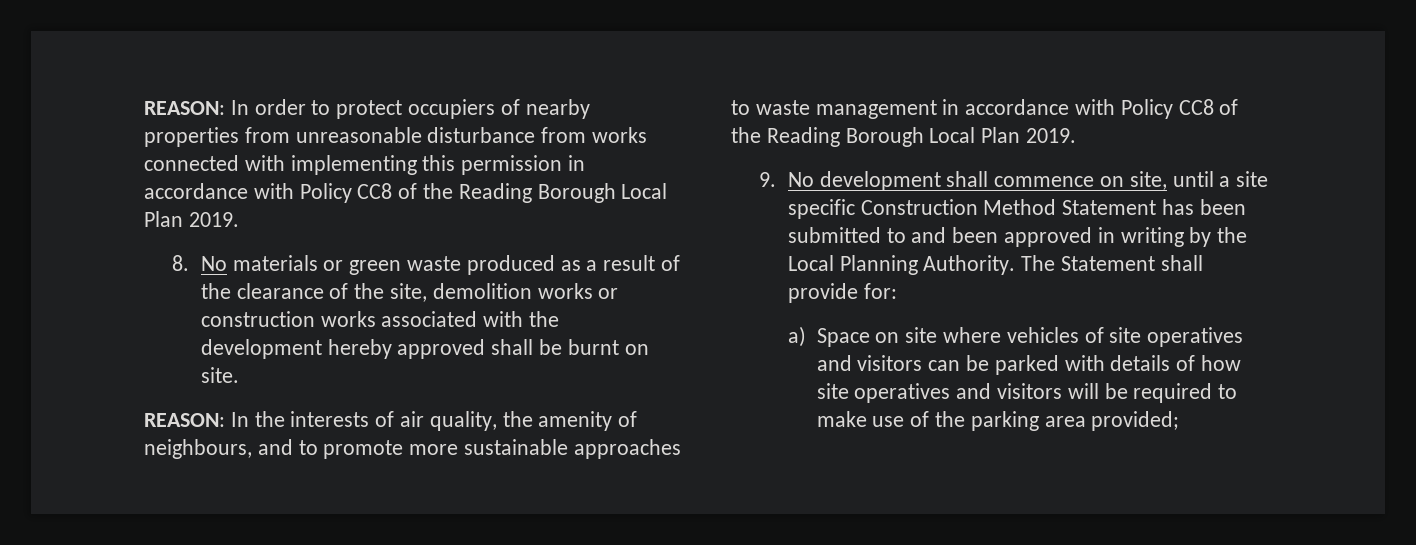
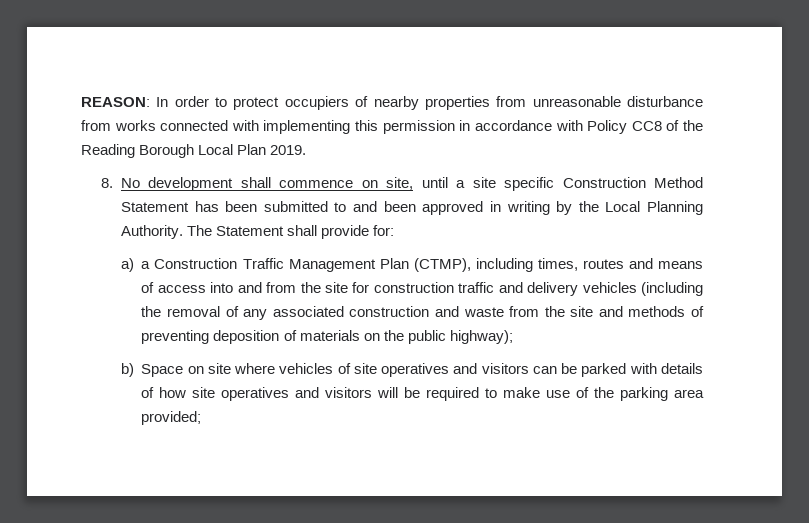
- 8. No materials or green waste produced as a result of the clearance of the site, demolition works or construction works associated with the development hereby approved shall be burnt on site.
- REASON: In the interests of air quality, the amenity of neighbours, and to promote more sustainable approaches to waste management in accordance with Policy CC8 of the Reading Borough Local Plan 2019.
- 9. No development shall commence on site, until a site specific Construction Method Statement has been submitted to and been approved in writing by the Local Planning Authority.
+ 8. No development shall commence on site, until a site specific Construction Method Statement has been submitted to and been approved in writing by the Local Planning Authority.
- a) Space on site where vehicles of site operatives and visitors can be parked with details of how site operatives and visitors will be required to make use of the parking area provided;
+ a) a Construction Traffic Management Plan (CTMP), including times, routes and means of access into and from the site for construction traffic and delivery vehicles (including the removal of any associated construction and waste from the site and methods of preventing deposition of materials on the public highway);
+ b) Space on site where vehicles of site operatives and visitors can be parked with details of how site operatives and visitors will be required to make use of the parking area provided;

